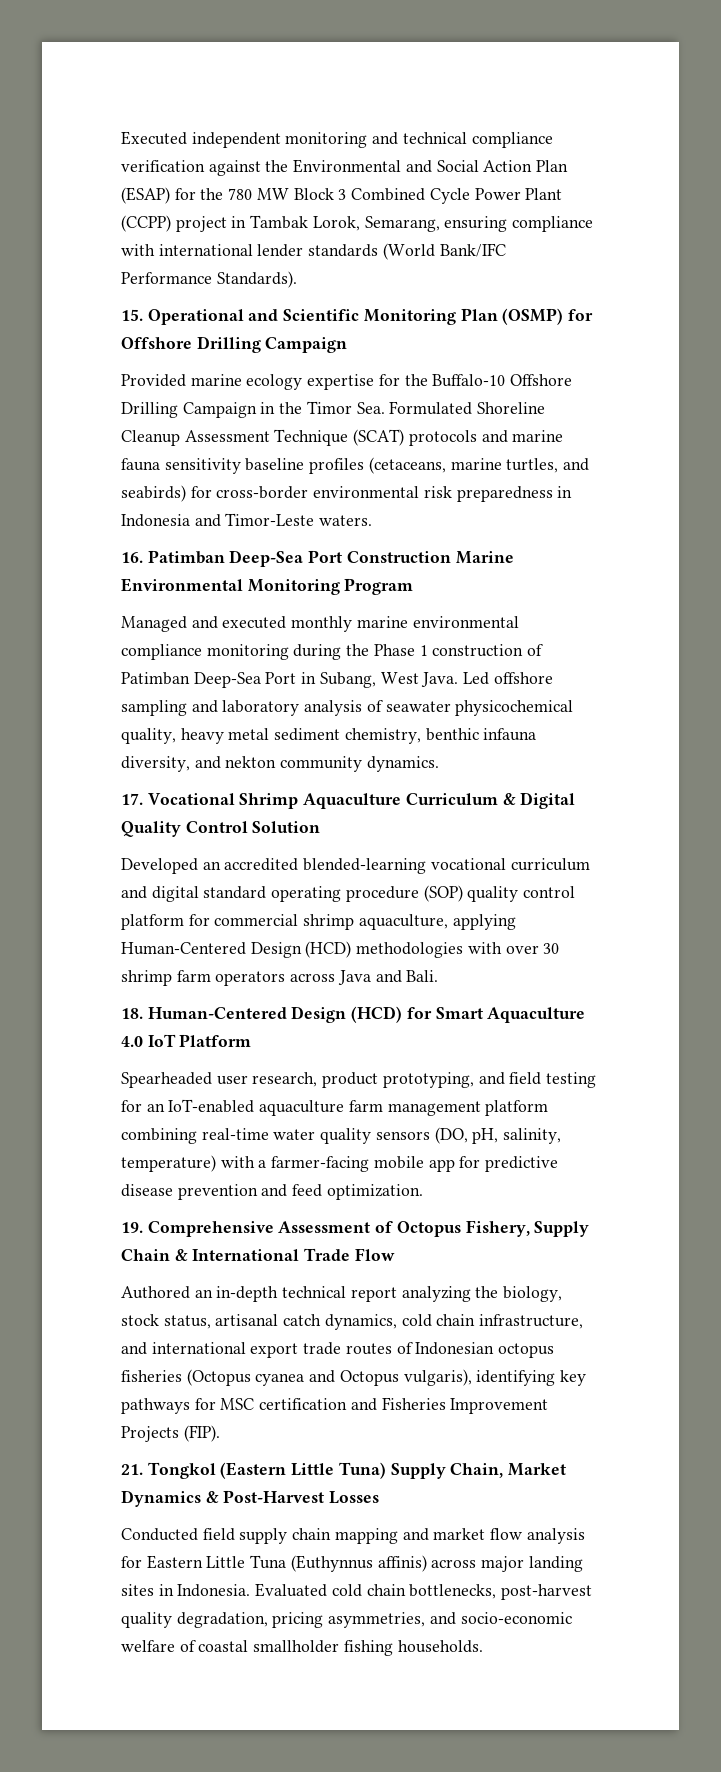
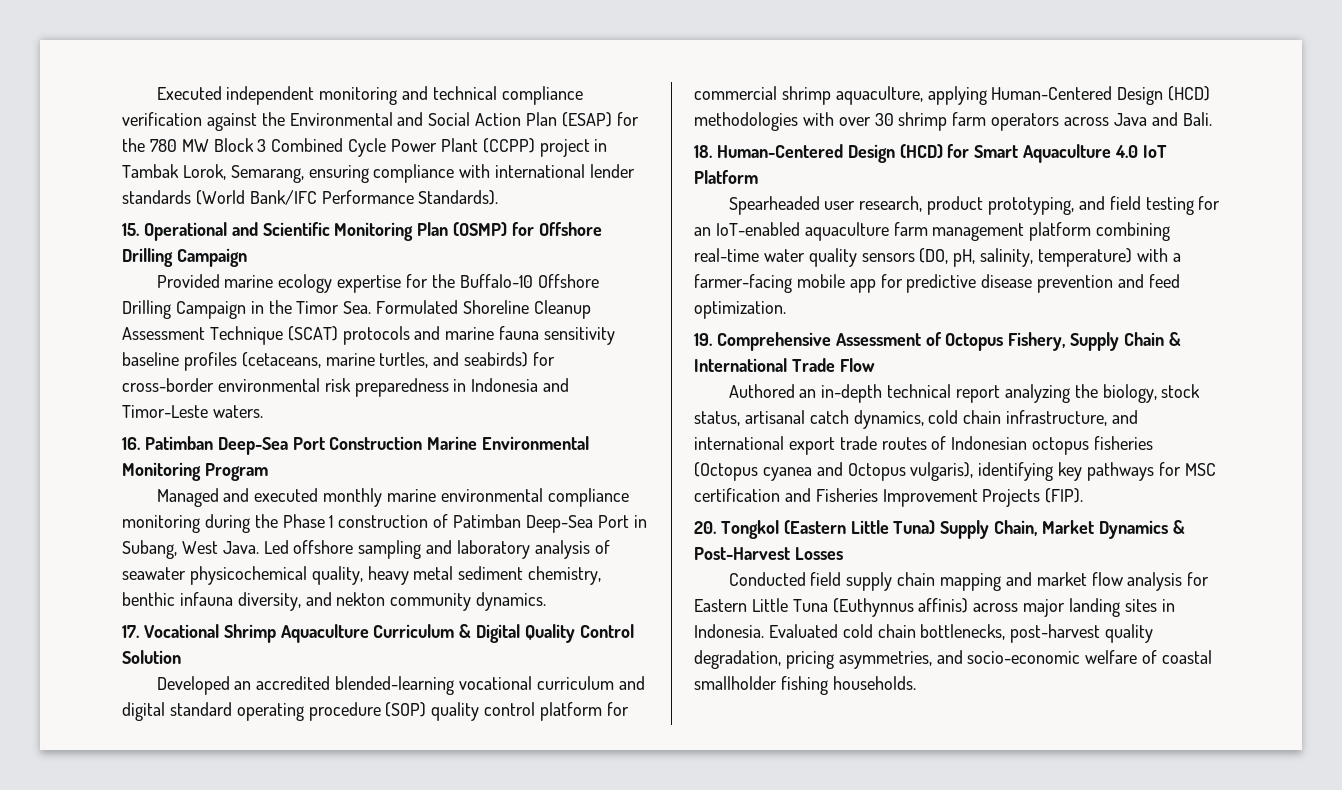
- 21. Tongkol (Eastern Little Tuna) Supply Chain, Market Dynamics & Post-Harvest Losses
+ 20. Tongkol (Eastern Little Tuna) Supply Chain, Market Dynamics & Post-Harvest Losses

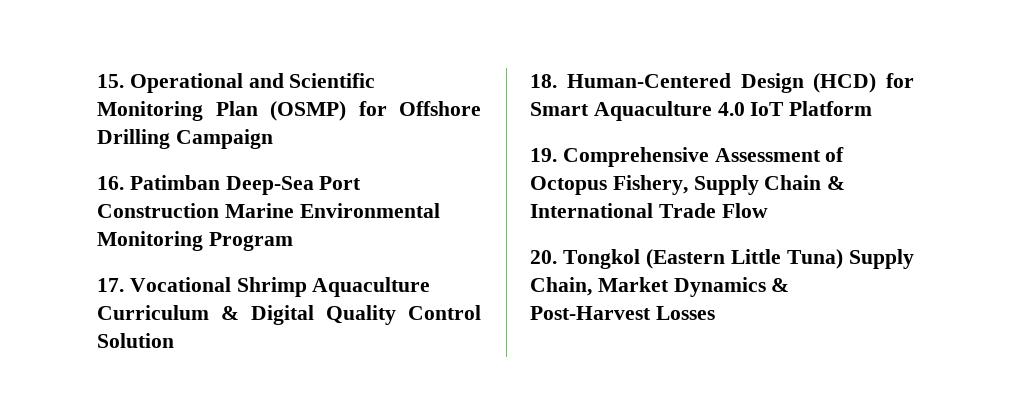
- Executed independent monitoring and technical compliance verification against the Environmental and Social Action Plan (ESAP) for the 780 MW Block 3 Combined Cycle Power Plant (CCPP) project in Tambak Lorok, Semarang, ensuring compliance with international lender standards (World Bank/IFC Performance Standards).
- Provided marine ecology expertise for the Buffalo-10 Offshore Drilling Campaign in the Timor Sea. Formulated Shoreline Cleanup Assessment Technique (SCAT) protocols and marine fauna sensitivity baseline profiles (cetaceans, marine turtles, and seabirds) for cross-border environmental risk preparedness in Indonesia and Timor-Leste waters.
- Managed and executed monthly marine environmental compliance monitoring during the Phase 1 construction of Patimban Deep-Sea Port in Subang, West Java. Led offshore sampling and laboratory analysis of seawater physicochemical quality, heavy metal sediment chemistry, benthic infauna diversity, and nekton community dynamics.
- Developed an accredited blended-learning vocational curriculum and digital standard operating procedure (SOP) quality control platform for commercial shrimp aquaculture, applying Human-Centered Design (HCD) methodologies with over 30 shrimp farm operators across Java and Bali.
- Spearheaded user research, product prototyping, and field testing for an IoT-enabled aquaculture farm management platform combining real-time water quality sensors (DO, pH, salinity, temperature) with a farmer-facing mobile app for predictive disease prevention and feed optimization.
- Authored an in-depth technical report analyzing the biology, stock status, artisanal catch dynamics, cold chain infrastructure, and international export trade routes of Indonesian octopus fisheries (Octopus cyanea and Octopus vulgaris), identifying key pathways for MSC certification and Fisheries Improvement Projects (FIP).
- Conducted field supply chain mapping and market flow analysis for Eastern Little Tuna (Euthynnus affinis) across major landing sites in Indonesia. Evaluated cold chain bottlenecks, post-harvest quality degradation, pricing asymmetries, and socio-economic welfare of coastal smallholder fishing households.

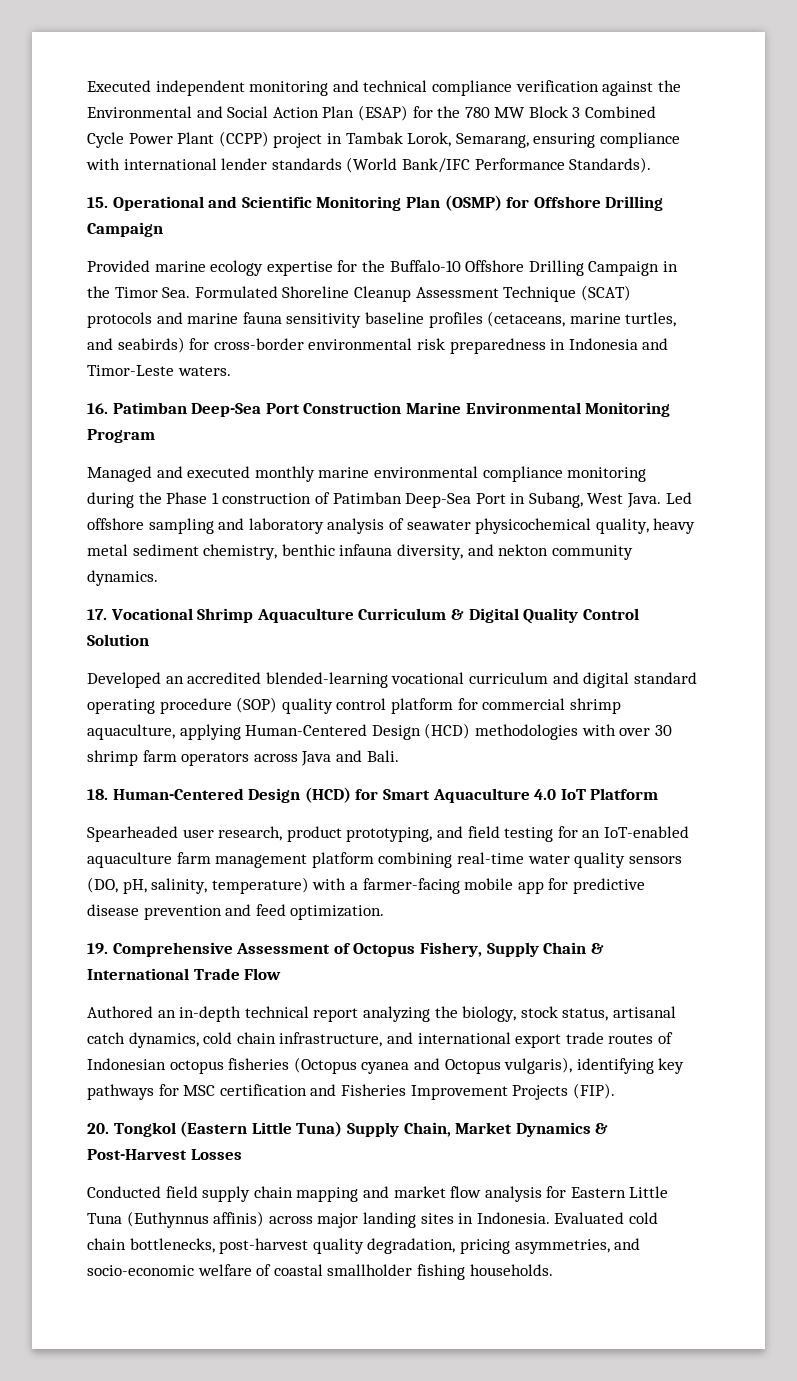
+ Executed independent monitoring and technical compliance verification against the Environmental and Social Action Plan (ESAP) for the 780 MW Block 3 Combined Cycle Power Plant (CCPP) project in Tambak Lorok, Semarang, ensuring compliance with international lender standards (World Bank/IFC Performance Standards).
+ Provided marine ecology expertise for the Buffalo-10 Offshore Drilling Campaign in the Timor Sea. Formulated Shoreline Cleanup Assessment Technique (SCAT) protocols and marine fauna sensitivity baseline profiles (cetaceans, marine turtles, and seabirds) for cross-border environmental risk preparedness in Indonesia and Timor-Leste waters.
+ Managed and executed monthly marine environmental compliance monitoring during the Phase 1 construction of Patimban Deep-Sea Port in Subang, West Java. Led offshore sampling and laboratory analysis of seawater physicochemical quality, heavy metal sediment chemistry, benthic infauna diversity, and nekton community dynamics.
+ Developed an accredited blended-learning vocational curriculum and digital standard operating procedure (SOP) quality control platform for commercial shrimp aquaculture, applying Human-Centered Design (HCD) methodologies with over 30 shrimp farm operators across Java and Bali.
+ Spearheaded user research, product prototyping, and field testing for an IoT-enabled aquaculture farm management platform combining real-time water quality sensors (DO, pH, salinity, temperature) with a farmer-facing mobile app for predictive disease prevention and feed optimization.
+ Authored an in-depth technical report analyzing the biology, stock status, artisanal catch dynamics, cold chain infrastructure, and international export trade routes of Indonesian octopus fisheries (Octopus cyanea and Octopus vulgaris), identifying key pathways for MSC certification and Fisheries Improvement Projects (FIP).
+ Conducted field supply chain mapping and market flow analysis for Eastern Little Tuna (Euthynnus affinis) across major landing sites in Indonesia. Evaluated cold chain bottlenecks, post-harvest quality degradation, pricing asymmetries, and socio-economic welfare of coastal smallholder fishing households.

